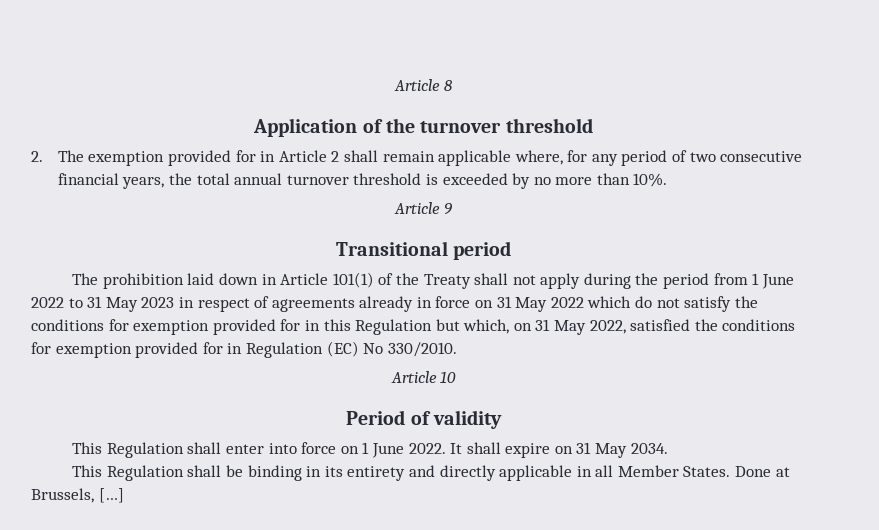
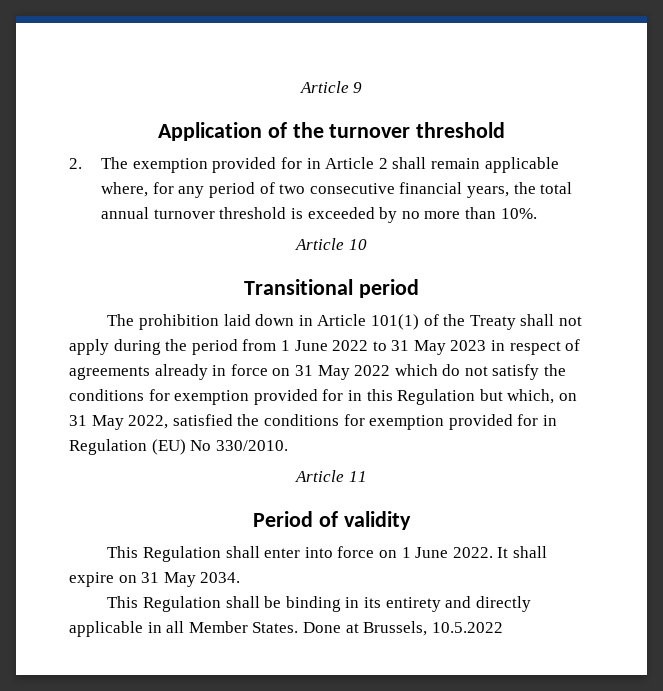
- Article 8
+ Article 9
- Article 9
+ Article 10
- The prohibition laid down in Article 101(1) of the Treaty shall not apply during the period from 1 June 2022 to 31 May 2023 in respect of agreements already in force on 31 May 2022 which do not satisfy the conditions for exemption provided for in this Regulation but which, on 31 May 2022, satisfied the conditions for exemption provided for in Regulation (EC) No 330/2010.
+ The prohibition laid down in Article 101(1) of the Treaty shall not apply during the period from 1 June 2022 to 31 May 2023 in respect of agreements already in force on 31 May 2022 which do not satisfy the conditions for exemption provided for in this Regulation but which, on 31 May 2022, satisfied the conditions for exemption provided for in Regulation (EU) No 330/2010.
- Article 10
+ Article 11
- Done at Brussels, […]
+ Done at Brussels, 10.5.2022

